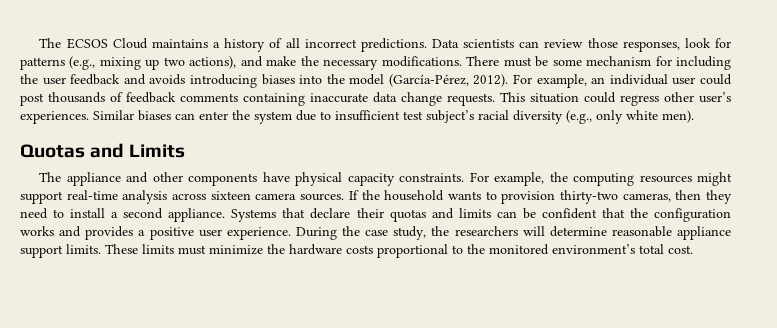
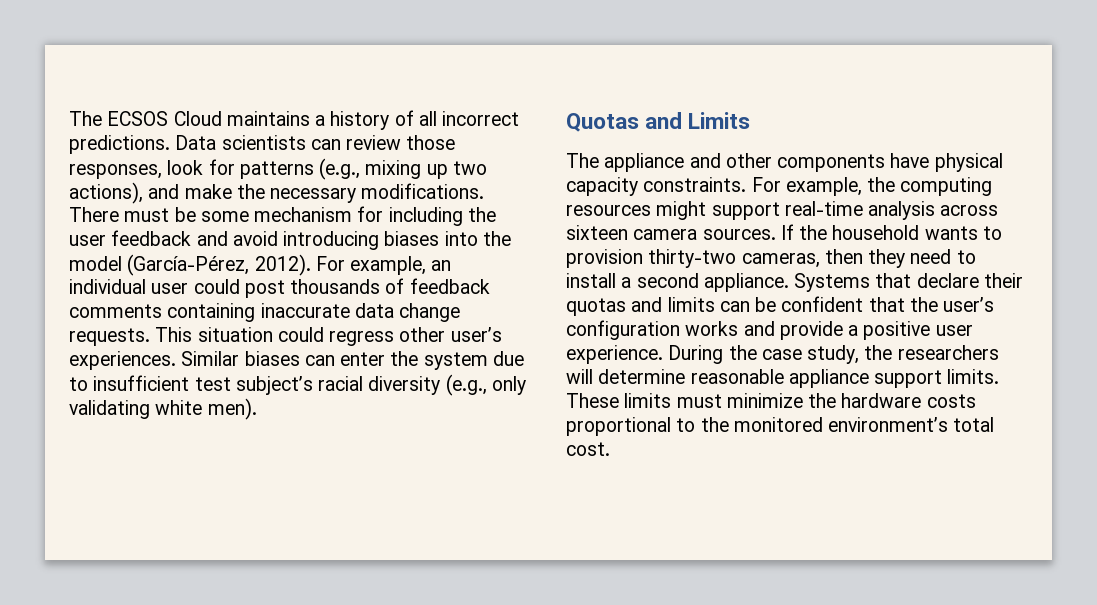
- There must be some mechanism for including the user feedback and avoids introducing biases into the model (García-Pérez, 2012).
+ There must be some mechanism for including the user feedback and avoid introducing biases into the model (García-Pérez, 2012).
- Similar biases can enter the system due to insufficient test subject’s racial diversity (e.g., only white men).
+ Similar biases can enter the system due to insufficient test subject’s racial diversity (e.g., only validating white men).
- Systems that declare their quotas and limits can be confident that the configuration works and provides a positive user experience.
+ Systems that declare their quotas and limits can be confident that the user’s configuration works and provide a positive user experience.

